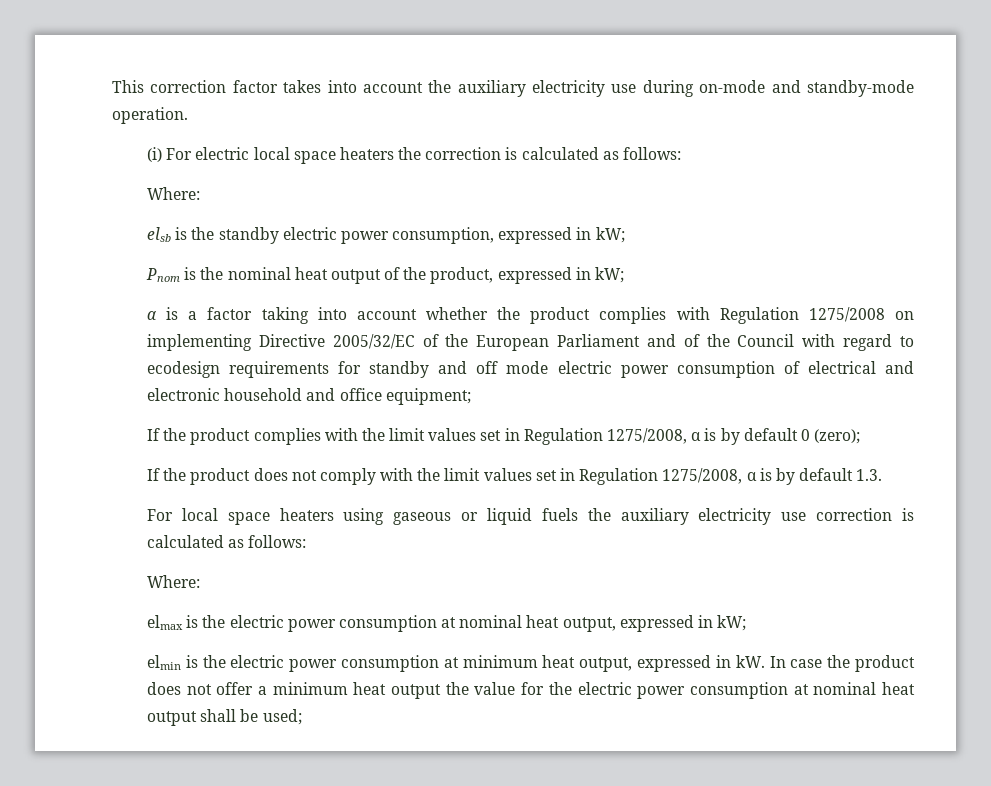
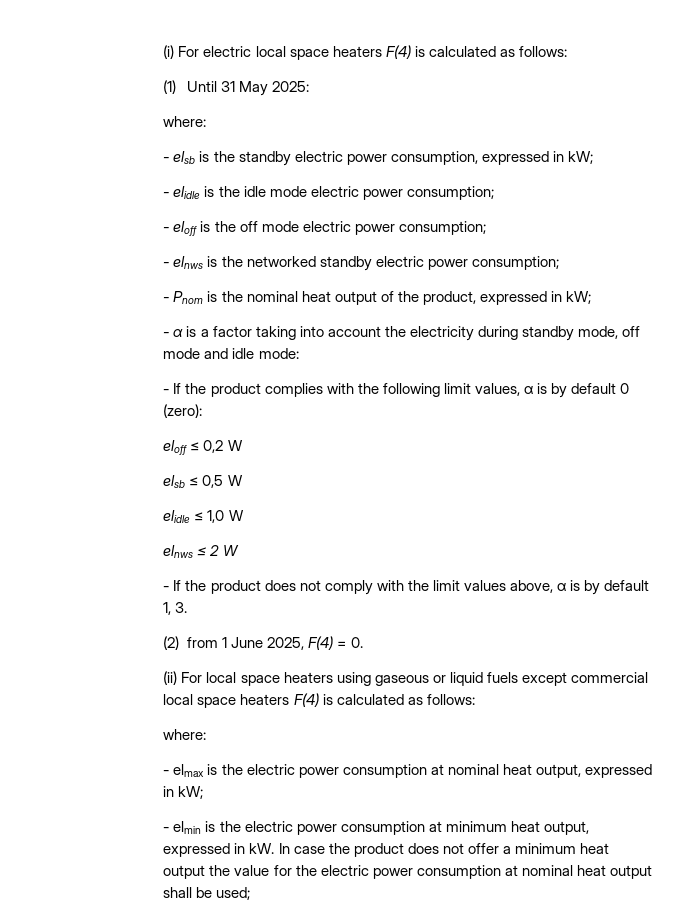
- This correction factor takes into account the auxiliary electricity use during on-mode and standby-mode operation.
- (i) For electric local space heaters the correction is calculated as follows:
- Where:
- elsb is the standby electric power consumption, expressed in kW;
+ (i) For electric local space heaters F(4) is calculated as follows:
+ (1) Until 31 May 2025:
+ where:
+ - elsb is the standby electric power consumption, expressed in kW;
- Pnom is the nominal heat output of the product, expressed in kW;
+ - elidle is the idle mode electric power consumption;
+ - eloff is the off mode electric power consumption;
+ - elnws is the networked standby electric power consumption;
+ - Pnom is the nominal heat output of the product, expressed in kW;
- α is a factor taking into account whether the product complies with Regulation 1275/2008 on implementing Directive 2005/32/EC of the European Parliament and of the Council with regard to ecodesign requirements for standby and off mode electric power consumption of electrical and electronic household and office equipment;
- If the product complies with the limit values set in Regulation 1275/2008, α is by default 0 (zero);
- If the product does not comply with the limit values set in Regulation 1275/2008, α is by default 1.3.
- For local space heaters using gaseous or liquid fuels the auxiliary electricity use correction is calculated as follows:
- Where:
- elmax is the electric power consumption at nominal heat output, expressed in kW;
+ - α is a factor taking into account the electricity during standby mode, off mode and idle mode:
+ - If the product complies with the following limit values, α is by default 0 (zero):
+ eloff ≤ 0,2 W
+ elsb ≤ 0,5 W
+ elidle ≤ 1,0 W
+ elnws ≤ 2 W
+ - If the product does not comply with the limit values above, α is by default 1, 3.
+ (2) from 1 June 2025, F(4) = 0.
+ (ii) For local space heaters using gaseous or liquid fuels except commercial local space heaters F(4) is calculated as follows:
+ where:
+ - elmax is the electric power consumption at nominal heat output, expressed in kW;
- elmin is the electric power consumption at minimum heat output, expressed in kW.
+ - elmin is the electric power consumption at minimum heat output, expressed in kW.

